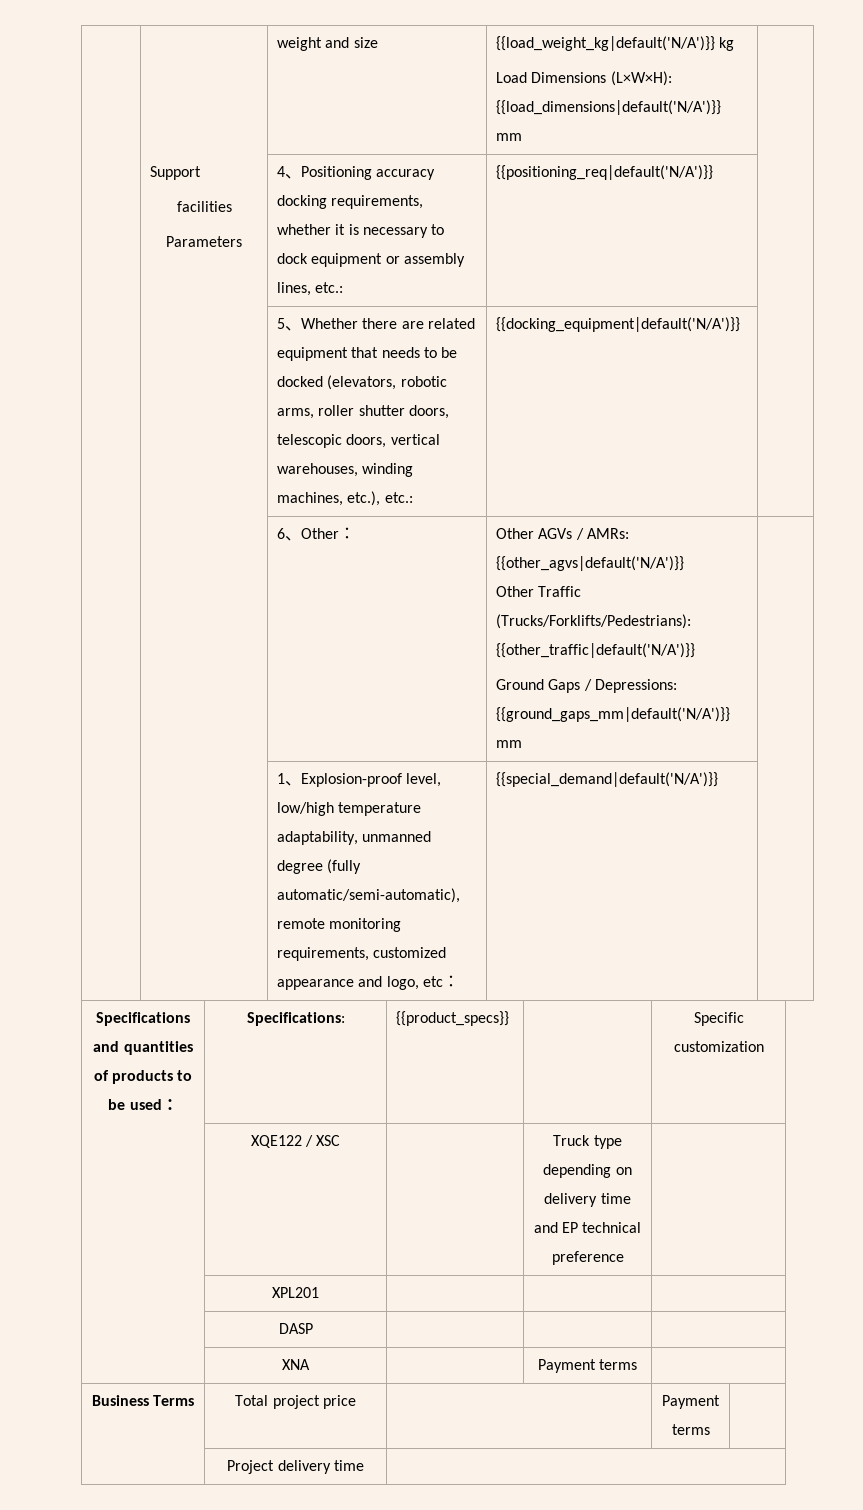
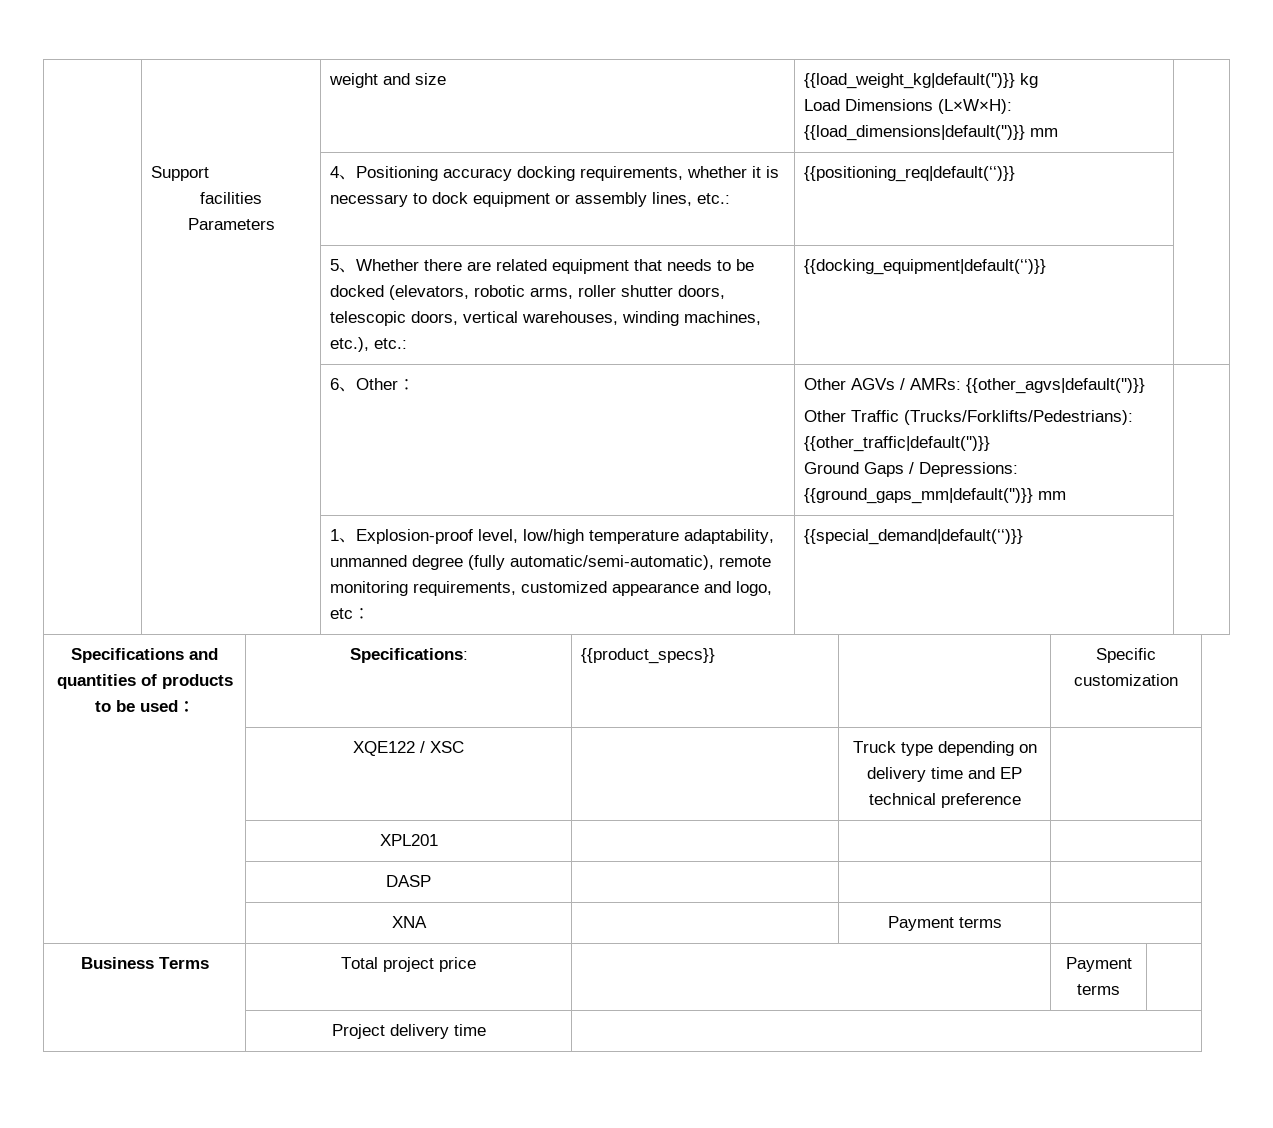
- | | weight and size | {{load_weight_kg|default('N/A')}} kg
- Load Dimensions (L×W×H): {{load_dimensions|default('N/A')}} mm |
+ | | weight and size | {{load_weight_kg|default('')}} kg
+ Load Dimensions (L×W×H): {{load_dimensions|default('')}} mm |
  | Support
  facilities
- Parameters | 4、Positioning accuracy docking requirements, whether it is necessary to dock equipment or assembly lines, etc.: | {{positioning_req|default('N/A')}} |
+ Parameters | 4、Positioning accuracy docking requirements, whether it is necessary to dock equipment or assembly lines, etc.: | {{positioning_req|default(‘‘)}} |
- | | 5、Whether there are related equipment that needs to be docked (elevators, robotic arms, roller shutter doors, telescopic doors, vertical warehouses, winding machines, etc.), etc.: | {{docking_equipment|default('N/A')}} |
+ | | 5、Whether there are related equipment that needs to be docked (elevators, robotic arms, roller shutter doors, telescopic doors, vertical warehouses, winding machines, etc.), etc.: | {{docking_equipment|default(‘‘)}} |
- | | 6、Other： | Other AGVs / AMRs: {{other_agvs|default('N/A')}}
- Other Traffic (Trucks/Forklifts/Pedestrians): {{other_traffic|default('N/A')}}
- Ground Gaps / Depressions: {{ground_gaps_mm|default('N/A')}} mm |
+ | | 6、Other： | Other AGVs / AMRs: {{other_agvs|default('')}}
+ Other Traffic (Trucks/Forklifts/Pedestrians): {{other_traffic|default('')}}
+ Ground Gaps / Depressions: {{ground_gaps_mm|default('')}} mm |
- | | 1、Explosion-proof level, low/high temperature adaptability, unmanned degree (fully automatic/semi-automatic), remote monitoring requirements, customized appearance and logo, etc： | {{special_demand|default('N/A')}} |
+ | | 1、Explosion-proof level, low/high temperature adaptability, unmanned degree (fully automatic/semi-automatic), remote monitoring requirements, customized appearance and logo, etc： | {{special_demand|default(‘‘)}} |

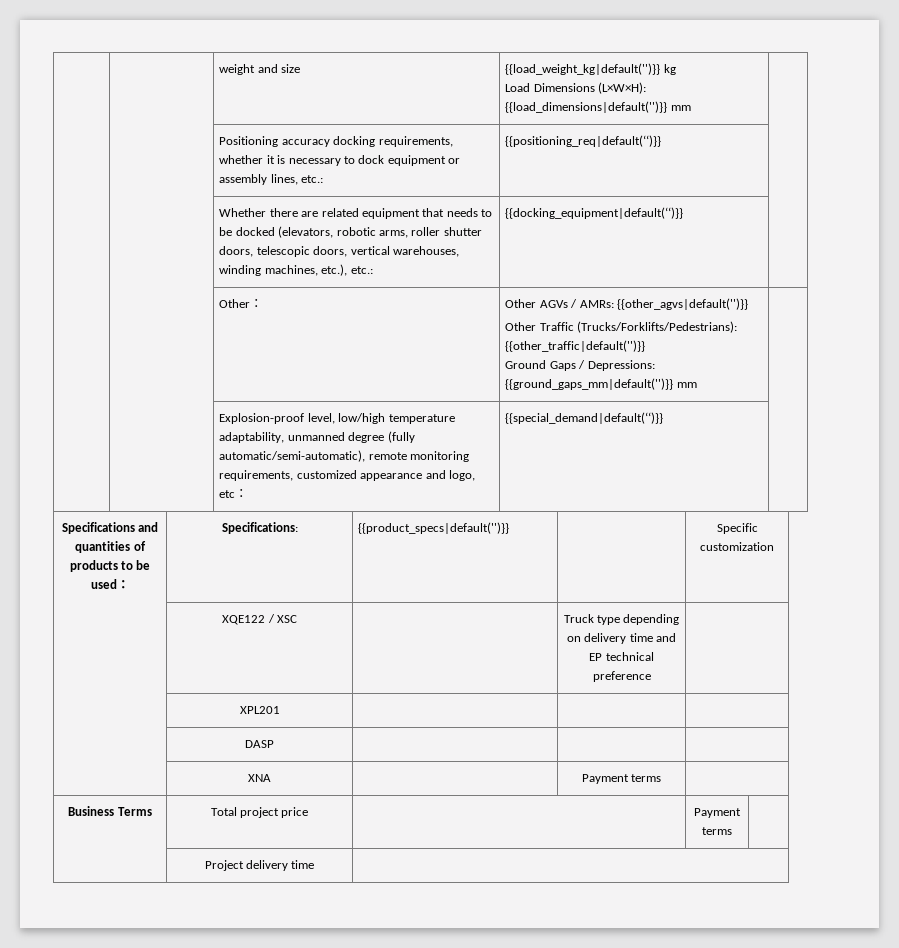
- | Support
- facilities
- Parameters | 4、Positioning accuracy docking requirements, whether it is necessary to dock equipment or assembly lines, etc.: | {{positioning_req|default(‘‘)}} |
+ | | Positioning accuracy docking requirements, whether it is necessary to dock equipment or assembly lines, etc.: | {{positioning_req|default(‘‘)}} |
- | | 5、Whether there are related equipment that needs to be docked (elevators, robotic arms, roller shutter doors, telescopic doors, vertical warehouses, winding machines, etc.), etc.: | {{docking_equipment|default(‘‘)}} |
+ | | Whether there are related equipment that needs to be docked (elevators, robotic arms, roller shutter doors, telescopic doors, vertical warehouses, winding machines, etc.), etc.: | {{docking_equipment|default(‘‘)}} |
- | | 6、Other： | Other AGVs / AMRs: {{other_agvs|default('')}}
+ | | Other： | Other AGVs / AMRs: {{other_agvs|default('')}}
- | | 1、Explosion-proof level, low/high temperature adaptability, unmanned degree (fully automatic/semi-automatic), remote monitoring requirements, customized appearance and logo, etc： | {{special_demand|default(‘‘)}} |
+ | | Explosion-proof level, low/high temperature adaptability, unmanned degree (fully automatic/semi-automatic), remote monitoring requirements, customized appearance and logo, etc： | {{special_demand|default(‘‘)}} |
- Specifications and quantities of products to be used： | Specifications: | {{product_specs}} | | Specific customization
+ Specifications and quantities of products to be used： | Specifications: | {{product_specs|default('')}} | | Specific customization

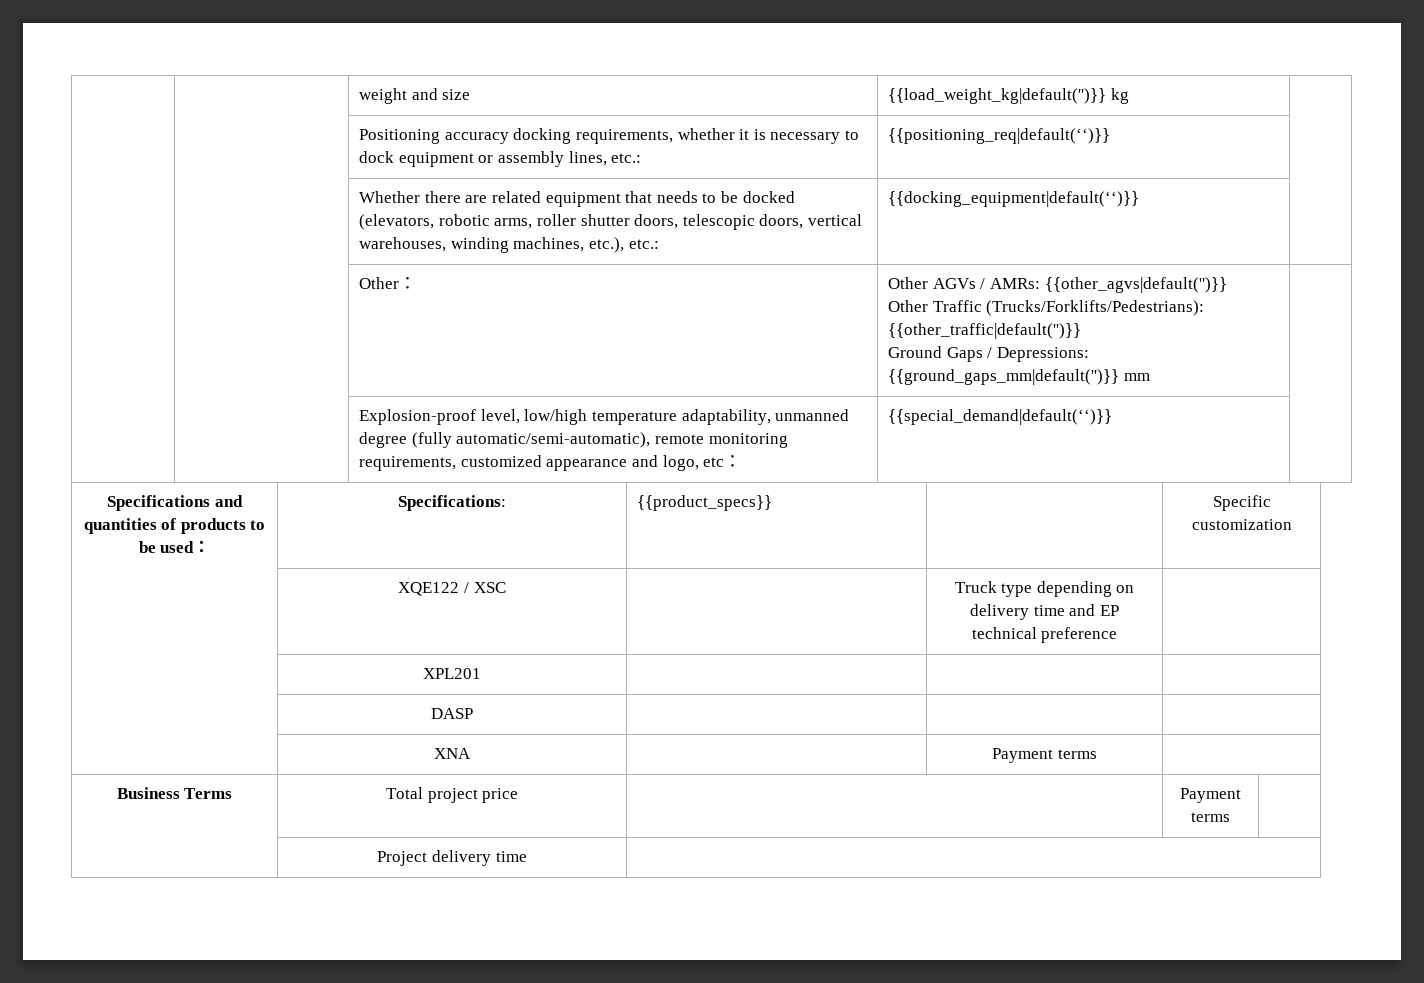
- | | weight and size | {{load_weight_kg|default('')}} kg
- Load Dimensions (L×W×H): {{load_dimensions|default('')}} mm |
+ | | weight and size | {{load_weight_kg|default('')}} kg |
- Specifications and quantities of products to be used： | Specifications: | {{product_specs|default('')}} | | Specific customization
+ Specifications and quantities of products to be used： | Specifications: | {{product_specs}} | | Specific customization

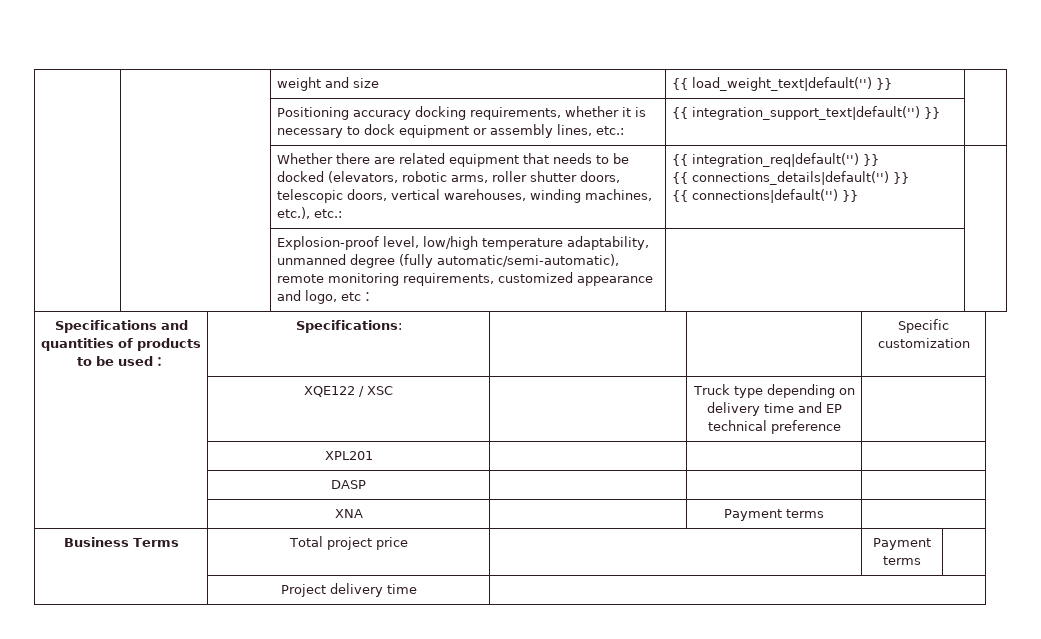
- | | weight and size | {{load_weight_kg|default('')}} kg |
+ | | weight and size | {{ load_weight_text|default('') }} |
- | | Positioning accuracy docking requirements, whether it is necessary to dock equipment or assembly lines, etc.: | {{positioning_req|default(‘‘)}} |
+ | | Positioning accuracy docking requirements, whether it is necessary to dock equipment or assembly lines, etc.: | {{ integration_support_text|default('') }} |
- | | Whether there are related equipment that needs to be docked (elevators, robotic arms, roller shutter doors, telescopic doors, vertical warehouses, winding machines, etc.), etc.: | {{docking_equipment|default(‘‘)}} |
- | | Other： | Other AGVs / AMRs: {{other_agvs|default('')}}
- Other Traffic (Trucks/Forklifts/Pedestrians): {{other_traffic|default('')}}
- Ground Gaps / Depressions: {{ground_gaps_mm|default('')}} mm |
+ | | Whether there are related equipment that needs to be docked (elevators, robotic arms, roller shutter doors, telescopic doors, vertical warehouses, winding machines, etc.), etc.: | {{ integration_req|default('') }}
+ {{ connections_details|default('') }}
+ {{ connections|default('') }} |
- | | Explosion-proof level, low/high temperature adaptability, unmanned degree (fully automatic/semi-automatic), remote monitoring requirements, customized appearance and logo, etc： | {{special_demand|default(‘‘)}} |
+ | | Explosion-proof level, low/high temperature adaptability, unmanned degree (fully automatic/semi-automatic), remote monitoring requirements, customized appearance and logo, etc： | |
- Specifications and quantities of products to be used： | Specifications: | {{product_specs}} | | Specific customization
+ Specifications and quantities of products to be used： | Specifications: | | | Specific customization

